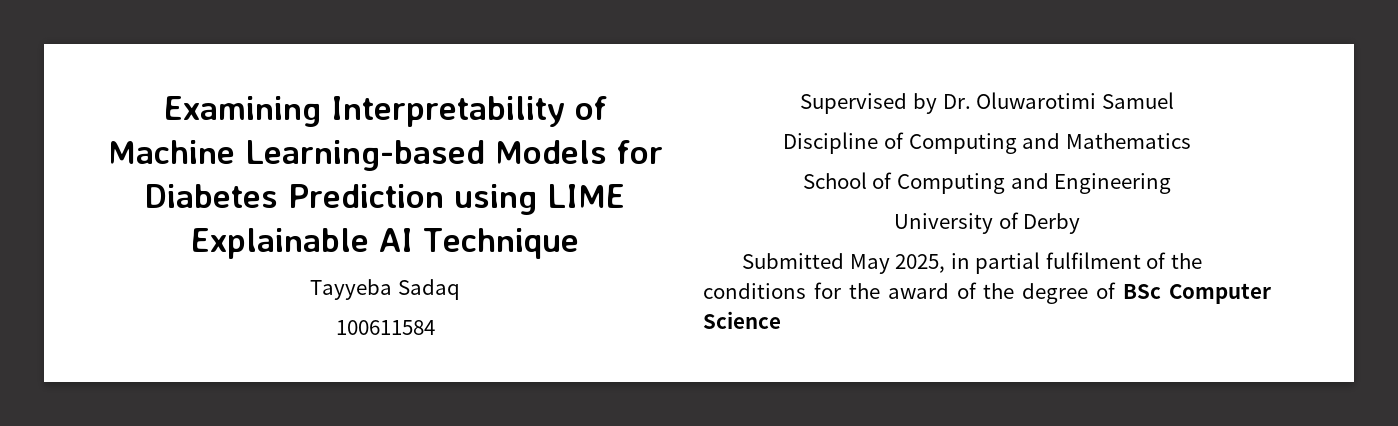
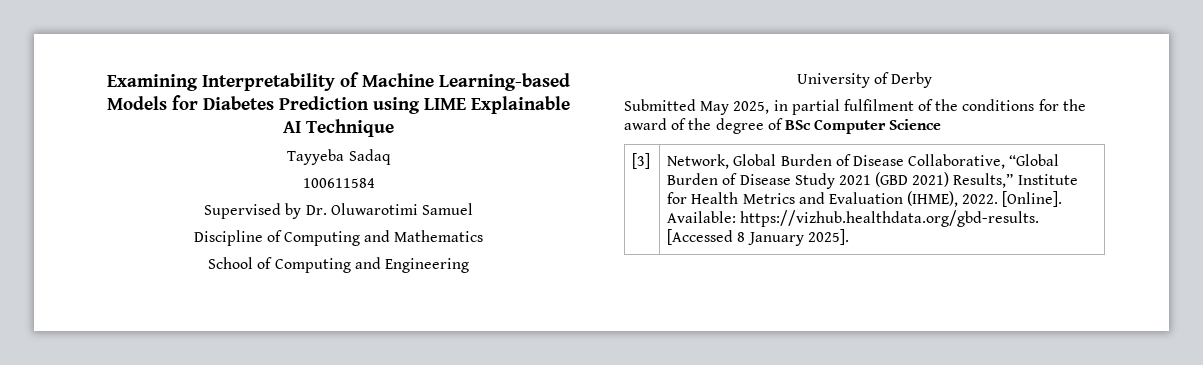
+ [3] | Network, Global Burden of Disease Collaborative, “Global Burden of Disease Study 2021 (GBD 2021) Results,” Institute for Health Metrics and Evaluation (IHME), 2022. [Online]. Available: https://vizhub.healthdata.org/gbd-results. [Accessed 8 January 2025].

